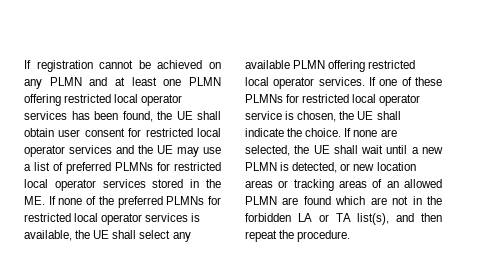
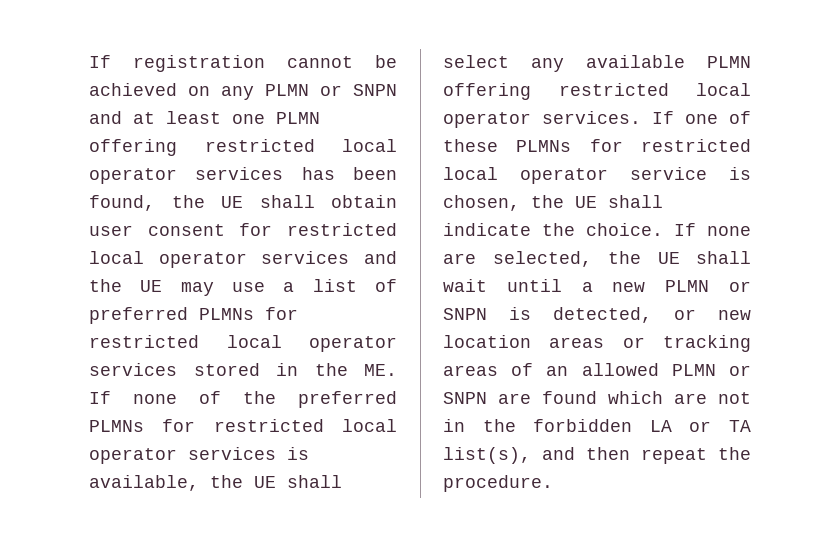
- If registration cannot be achieved on any PLMN and at least one PLMN offering restricted local operator services has been found, the UE shall obtain user consent for restricted local operator services and the UE may use a list of preferred PLMNs for restricted local operator services stored in the ME. If none of the preferred PLMNs for restricted local operator services is available, the UE shall select any available PLMN offering restricted local operator services.
+ If registration cannot be achieved on any PLMN or SNPN and at least one PLMN offering restricted local operator services has been found, the UE shall obtain user consent for restricted local operator services and the UE may use a list of preferred PLMNs for restricted local operator services stored in the ME. If none of the preferred PLMNs for restricted local operator services is available, the UE shall select any available PLMN offering restricted local operator services.
- If none are selected, the UE shall wait until a new PLMN is detected, or new location areas or tracking areas of an allowed PLMN are found which are not in the forbidden LA or TA list(s), and then repeat the procedure.
+ If none are selected, the UE shall wait until a new PLMN or SNPN is detected, or new location areas or tracking areas of an allowed PLMN or SNPN are found which are not in the forbidden LA or TA list(s), and then repeat the procedure.

